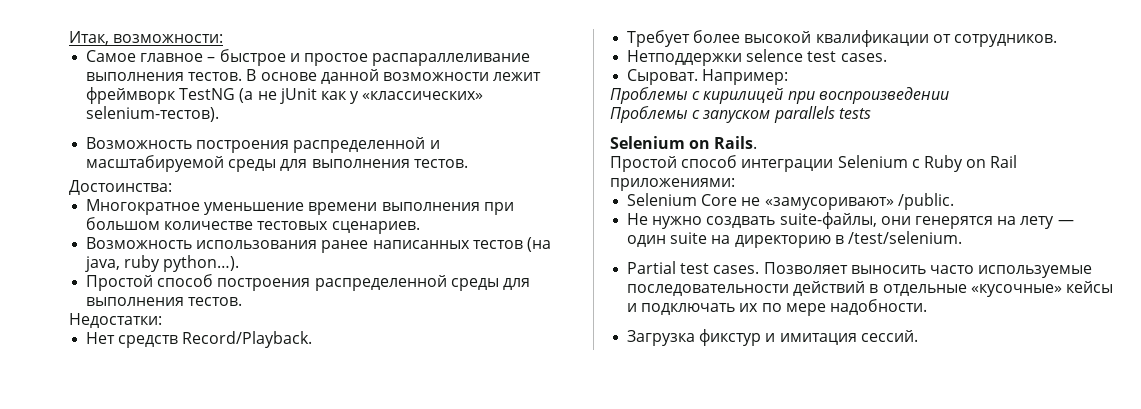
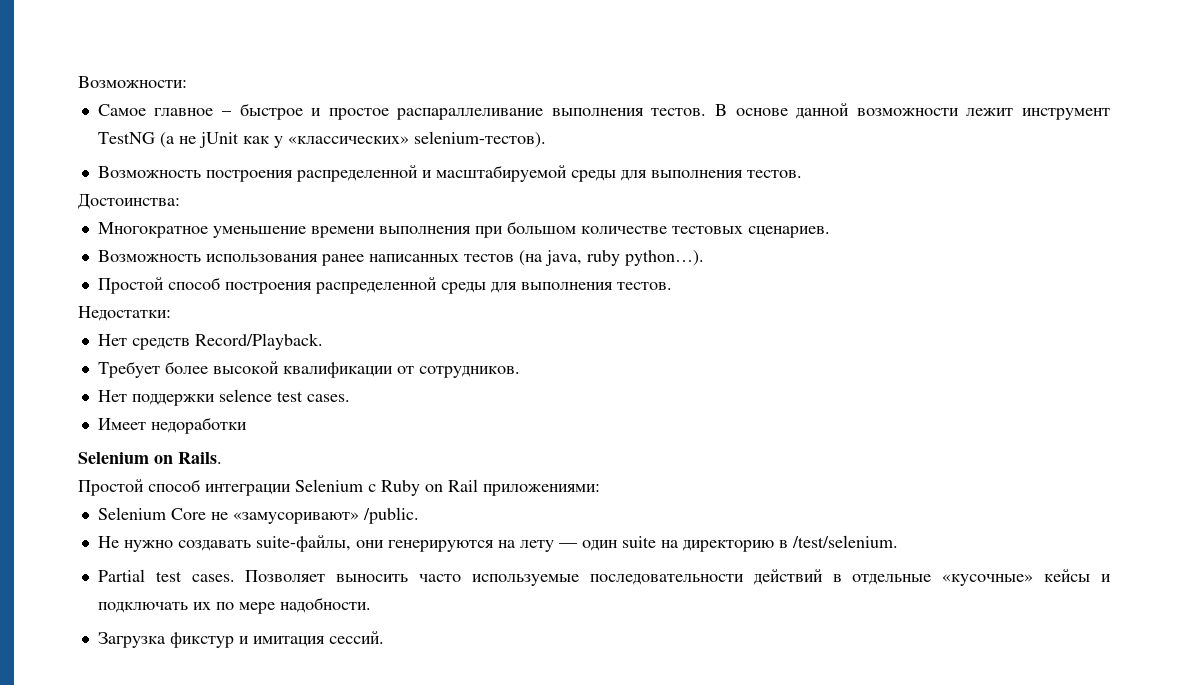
- Итак, возможности:
+ Возможности:
- В основе данной возможности лежит фреймворк TestNG (а не jUnit как у «классических» selenium-тестов).
+ В основе данной возможности лежит инструмент TestNG (а не jUnit как у «классических» selenium-тестов).
- Нетподдержки selence test cases.
+ Нет поддержки selence test cases.
- Сыроват. Например:
- Проблемы с кирилицей при воспроизведении
- Проблемы с запуском parallels tests
+ Имеет недоработки
- Не нужно создвать suite-файлы, они генерятся на лету — один suite на директорию в /test/selenium.
+ Не нужно создавать suite-файлы, они генерируются на лету — один suite на директорию в /test/selenium.

